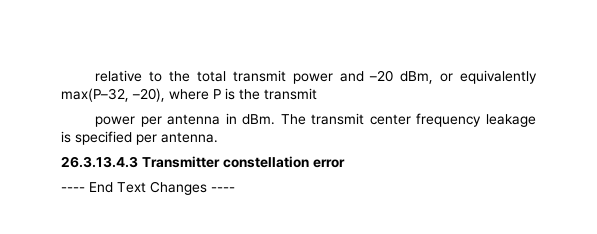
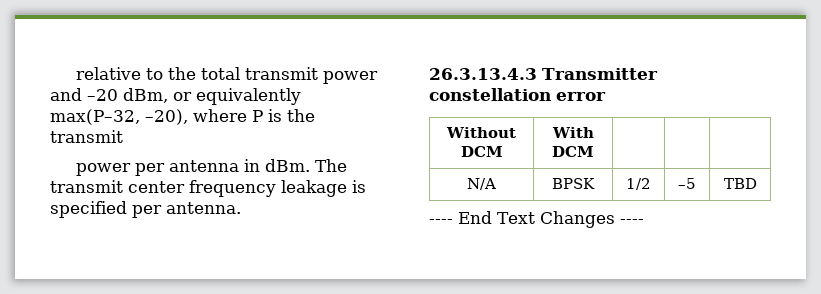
+ Without DCM | With DCM | | |
+ N/A | BPSK | 1/2 | –5 | TBD

